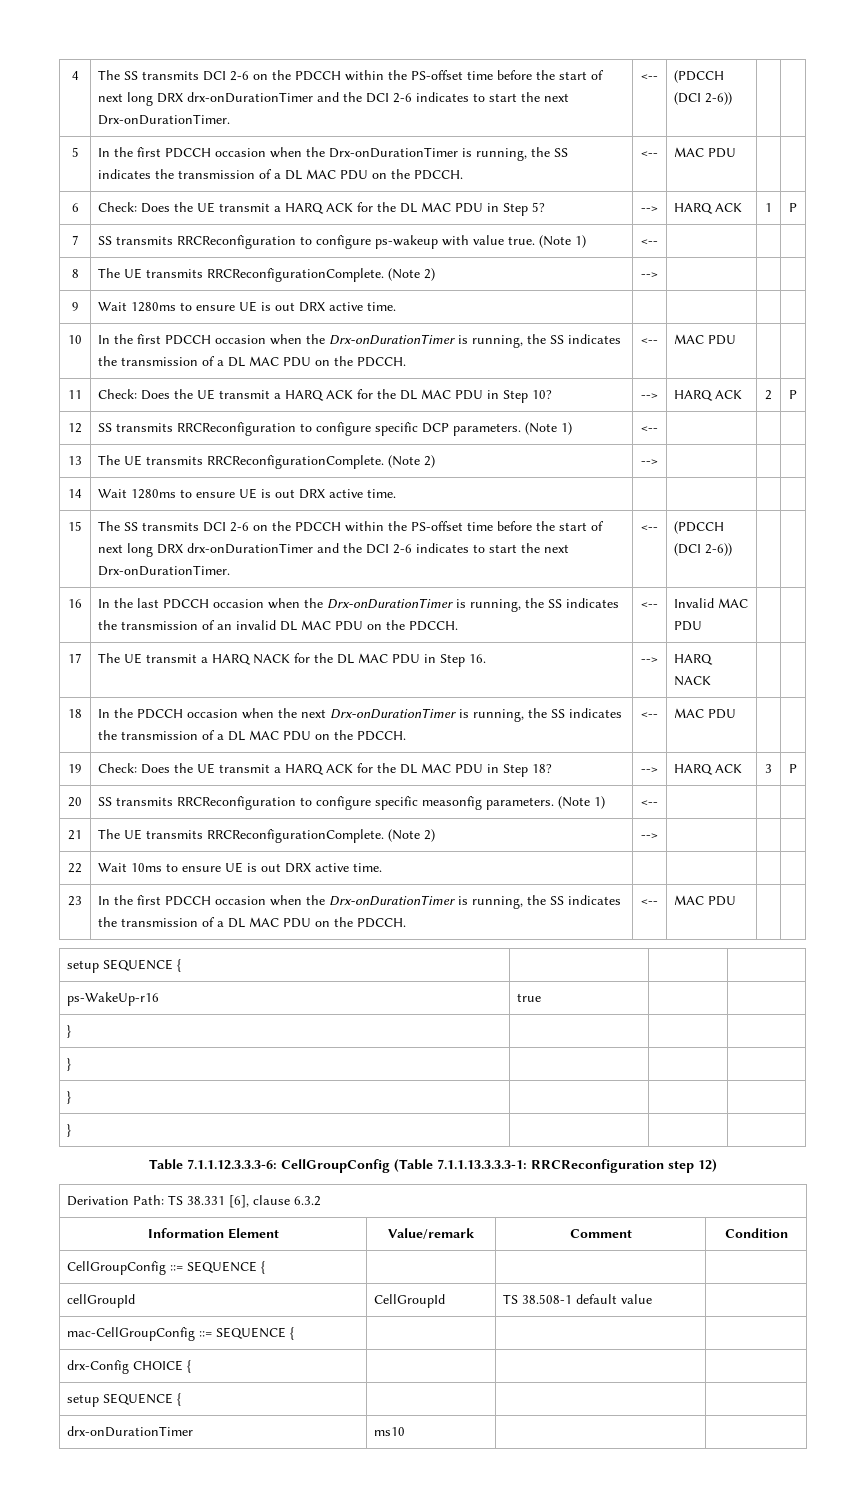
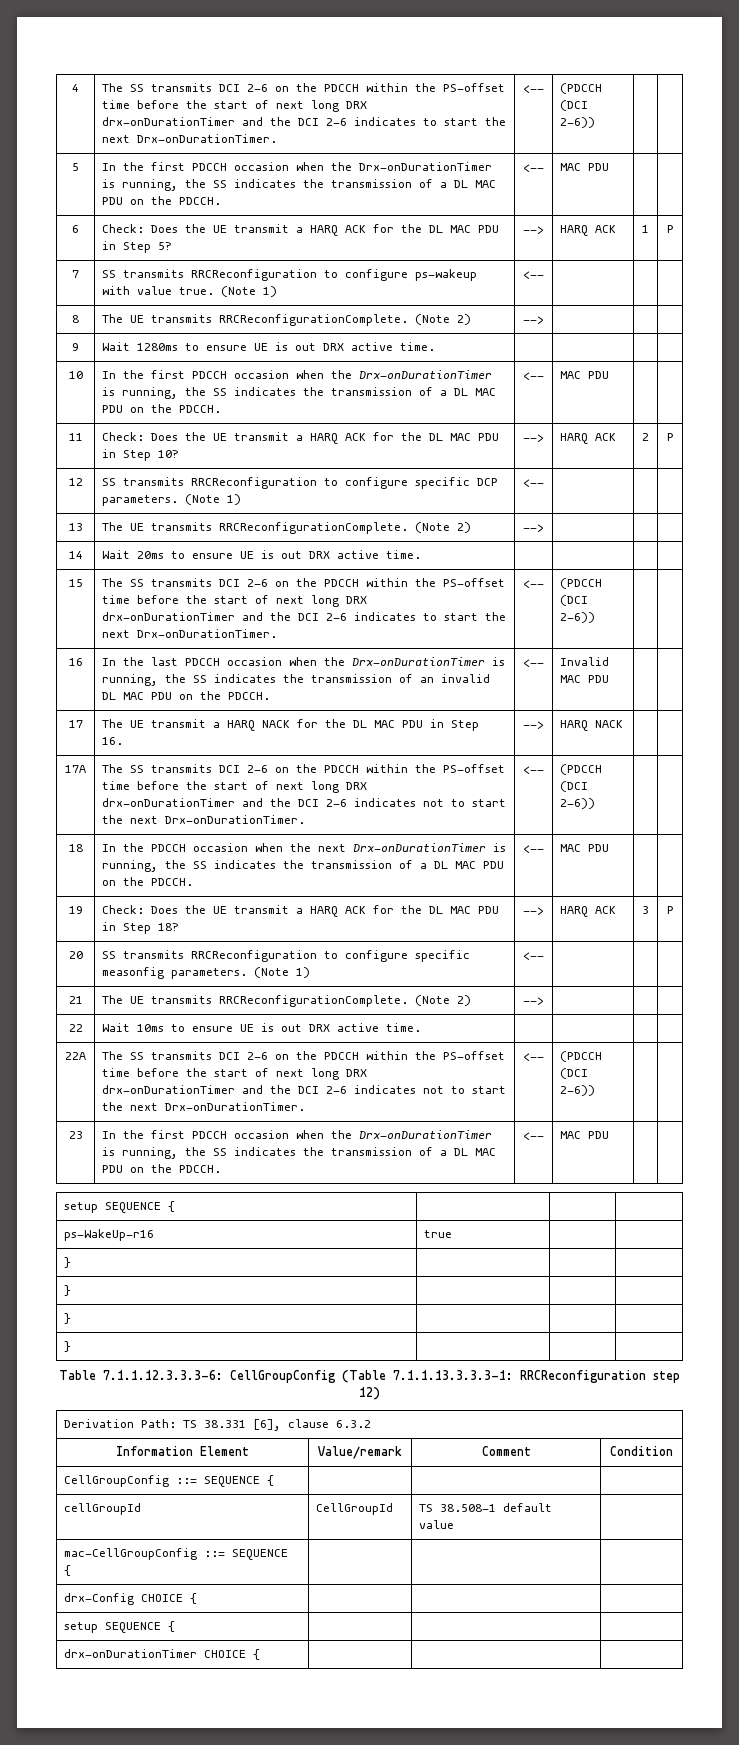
- 14 | Wait 1280ms to ensure UE is out DRX active time. | | | |
+ 14 | Wait 20ms to ensure UE is out DRX active time. | | | |
+ 17A | The SS transmits DCI 2-6 on the PDCCH within the PS-offset time before the start of next long DRX drx-onDurationTimer and the DCI 2-6 indicates not to start the next Drx-onDurationTimer. | <-- | (PDCCH (DCI 2-6)) | |
+ 22A | The SS transmits DCI 2-6 on the PDCCH within the PS-offset time before the start of next long DRX drx-onDurationTimer and the DCI 2-6 indicates not to start the next Drx-onDurationTimer. | <-- | (PDCCH (DCI 2-6)) | |
- drx-onDurationTimer | ms10 | |
+ drx-onDurationTimer CHOICE { | | |

